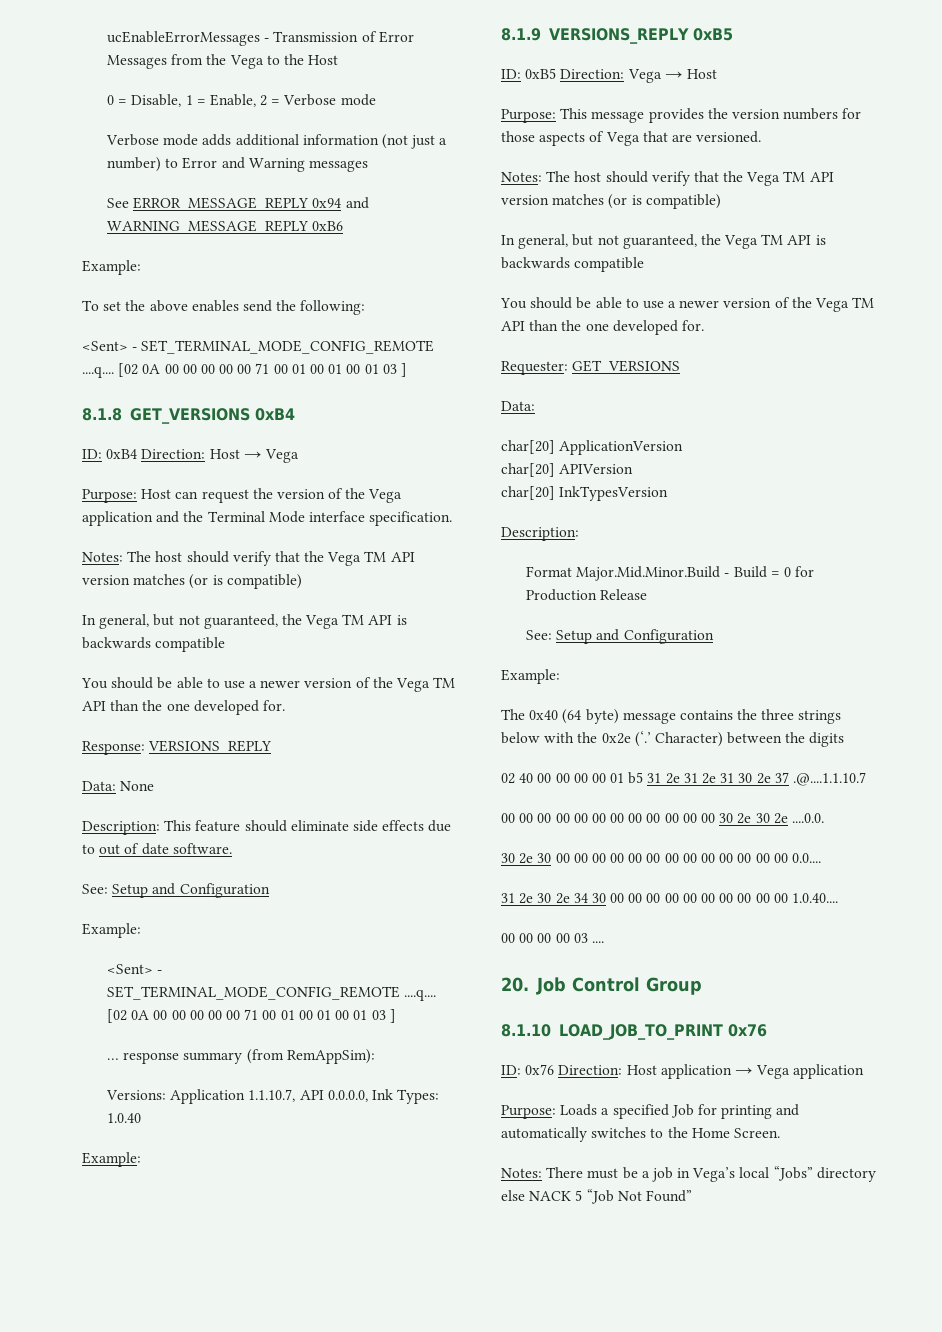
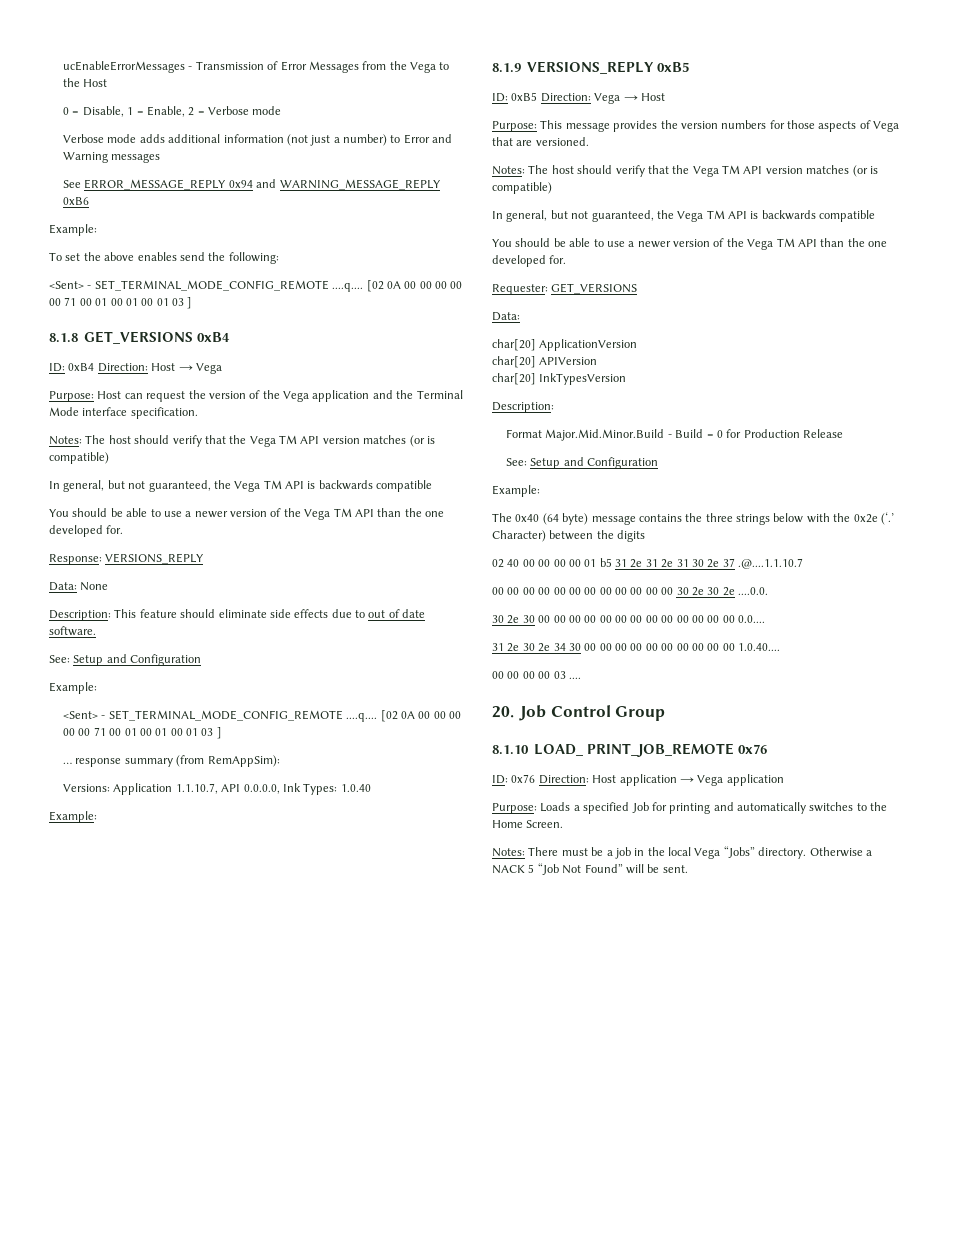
- 8.1.10 LOAD_JOB_TO_PRINT 0x76
+ 8.1.10 LOAD_ PRINT_JOB_REMOTE 0x76
- Notes: There must be a job in Vega’s local “Jobs” directory else NACK 5 “Job Not Found”
+ Notes: There must be a job in the local Vega “Jobs” directory. Otherwise a NACK 5 “Job Not Found” will be sent.

